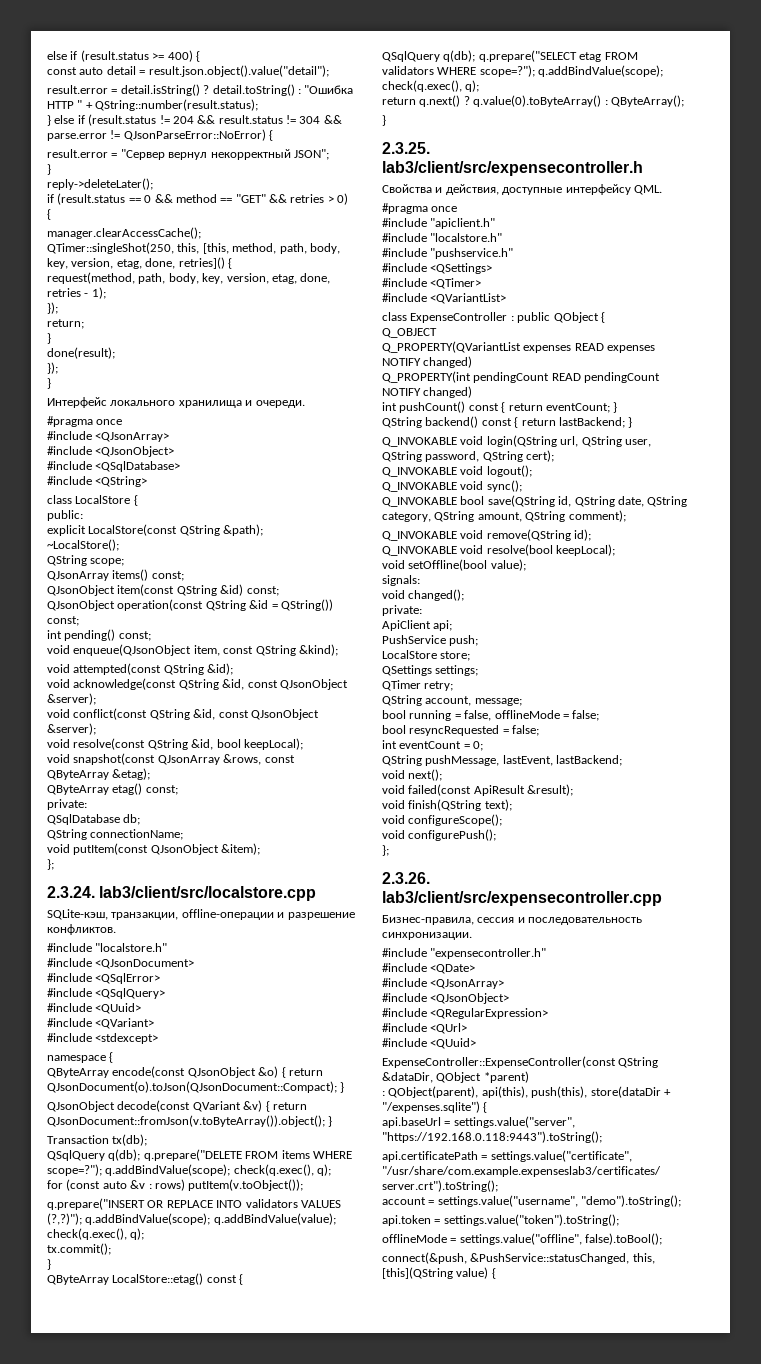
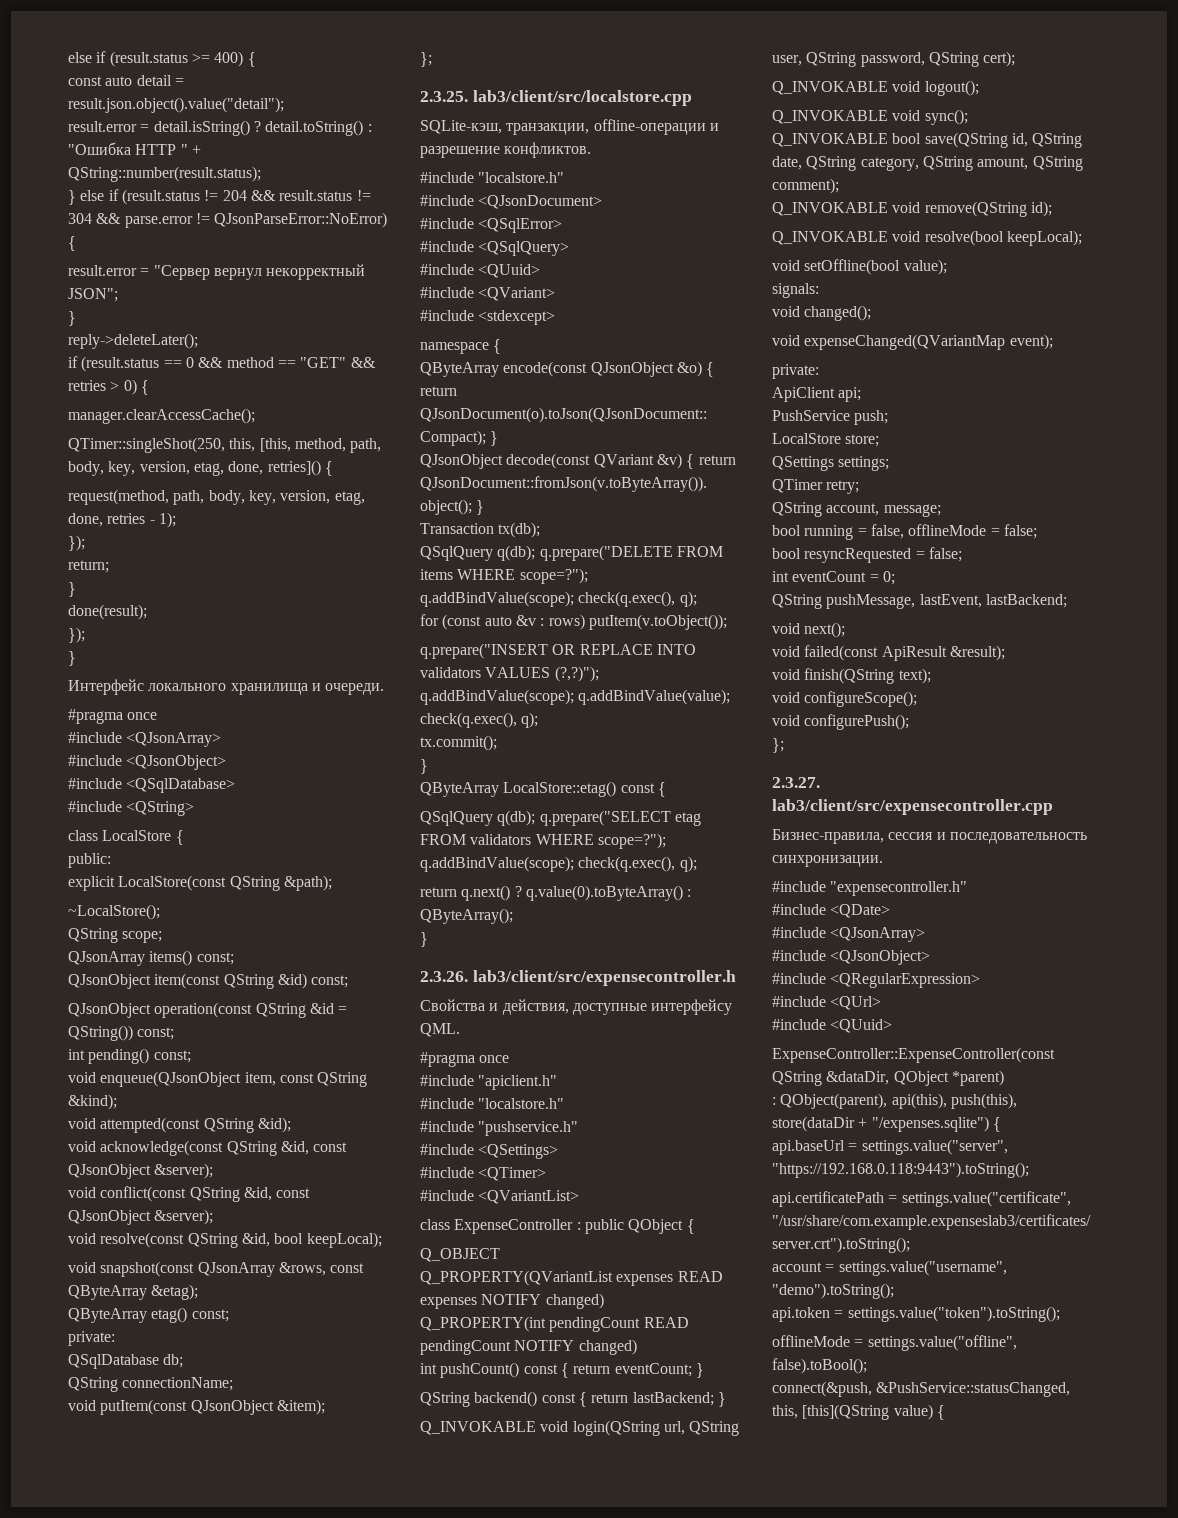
- 2.3.24. lab3/client/src/localstore.cpp
+ 2.3.25. lab3/client/src/localstore.cpp
- 2.3.25. lab3/client/src/expensecontroller.h
+ 2.3.26. lab3/client/src/expensecontroller.h
+ void expenseChanged(QVariantMap event);
- 2.3.26. lab3/client/src/expensecontroller.cpp
+ 2.3.27. lab3/client/src/expensecontroller.cpp

